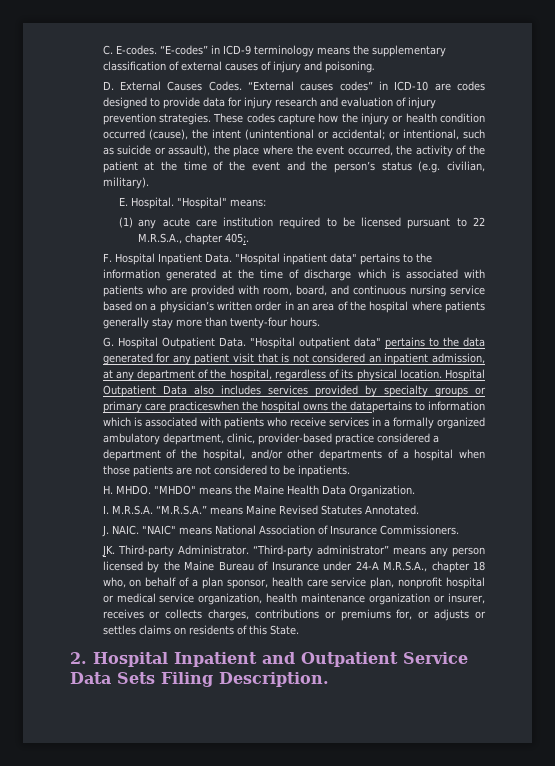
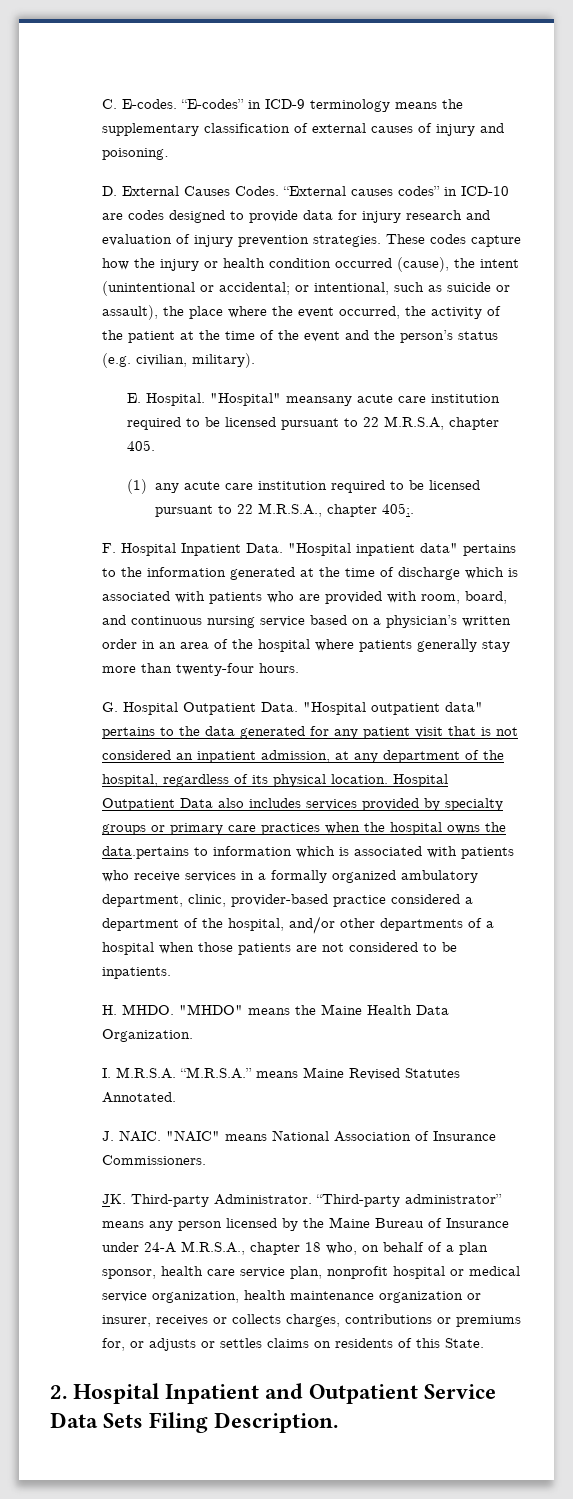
- "Hospital" means:
+ "Hospital" meansany acute care institution required to be licensed pursuant to 22 M.R.S.A, chapter 405.
- Hospital Outpatient Data also includes services provided by specialty groups or primary care practiceswhen the hospital owns the datapertains to information which is associated with patients who receive services in a formally organized ambulatory department, clinic, provider-based practice considered a department of the hospital, and/or other departments of a hospital when those patients are not considered to be inpatients.
+ Hospital Outpatient Data also includes services provided by specialty groups or primary care practices when the hospital owns the data.pertains to information which is associated with patients who receive services in a formally organized ambulatory department, clinic, provider-based practice considered a department of the hospital, and/or other departments of a hospital when those patients are not considered to be inpatients.

